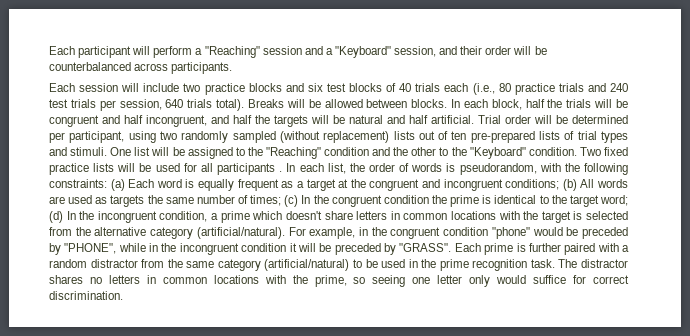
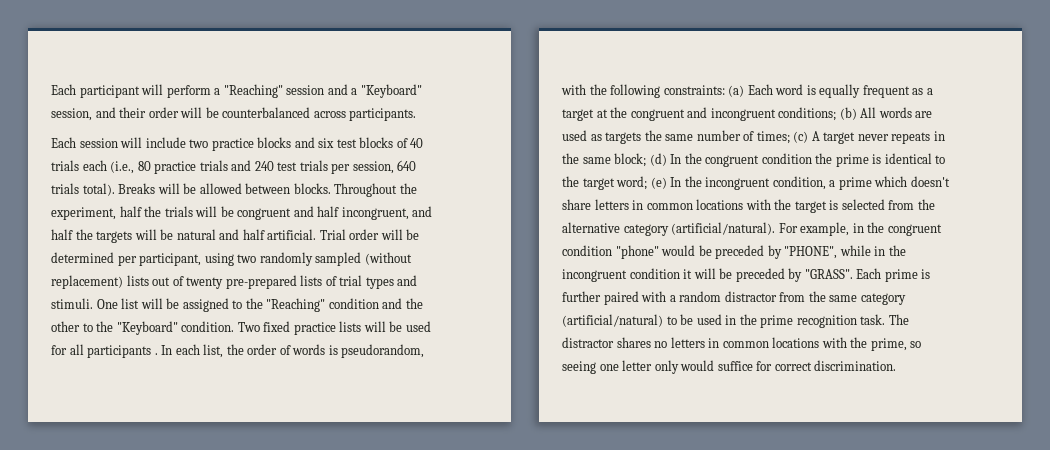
- In each block, half the trials will be congruent and half incongruent, and half the targets will be natural and half artificial.
+ Throughout the experiment, half the trials will be congruent and half incongruent, and half the targets will be natural and half artificial.
- Trial order will be determined per participant, using two randomly sampled (without replacement) lists out of ten pre-prepared lists of trial types and stimuli.
+ Trial order will be determined per participant, using two randomly sampled (without replacement) lists out of twenty pre-prepared lists of trial types and stimuli.
- (c) In the congruent condition the prime is identical to the target word;
+ (c) A target never repeats in the same block; (d) In the congruent condition the prime is identical to the target word;
- (d) In the incongruent condition, a prime which doesn't share letters in common locations with the target is selected from the alternative category (artificial/natural).
+ (e) In the incongruent condition, a prime which doesn't share letters in common locations with the target is selected from the alternative category (artificial/natural).

